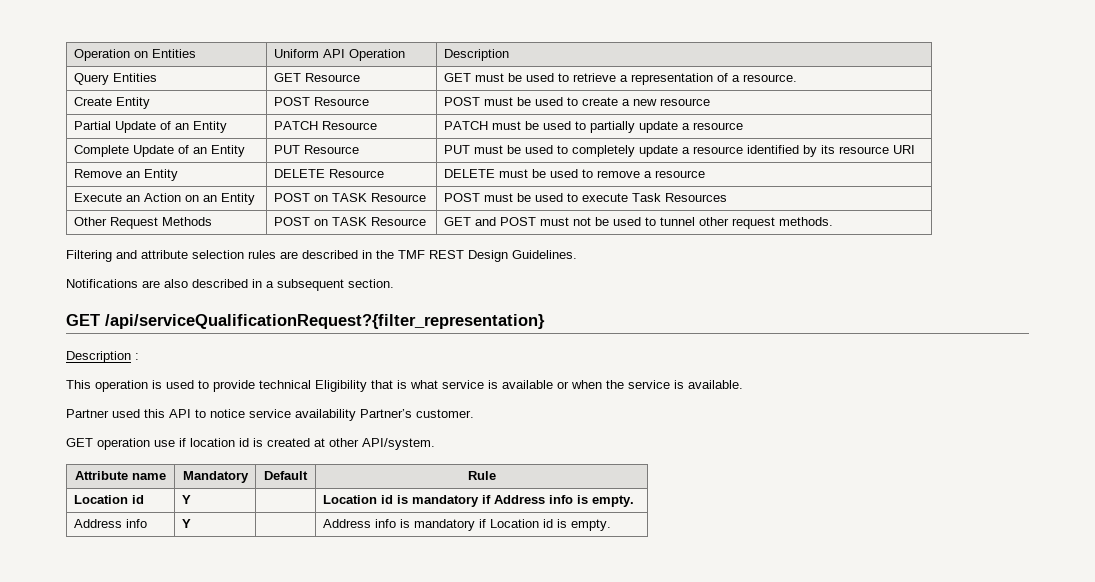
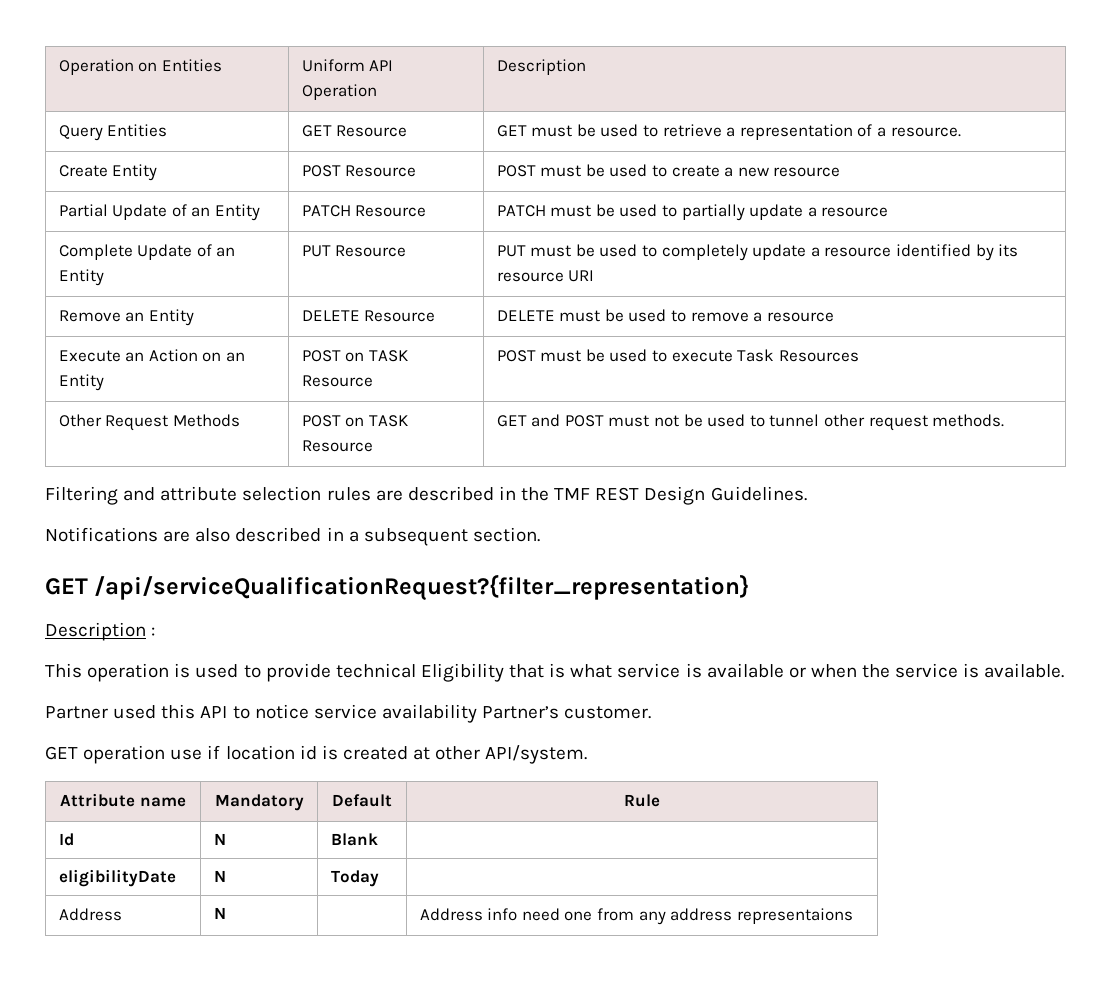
- Location id | Y | | Location id is mandatory if Address info is empty.
- Address info | Y | | Address info is mandatory if Location id is empty.
+ Id | N | Blank |
+ eligibilityDate | N | Today |
+ Address | N | | Address info need one from any address representaions

